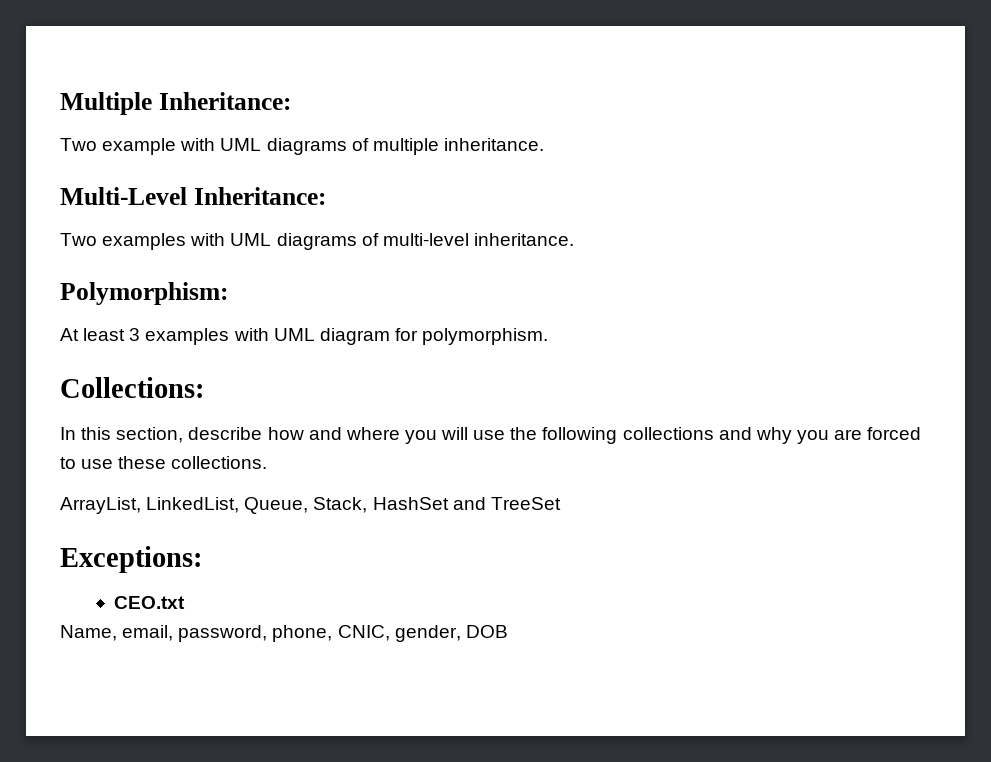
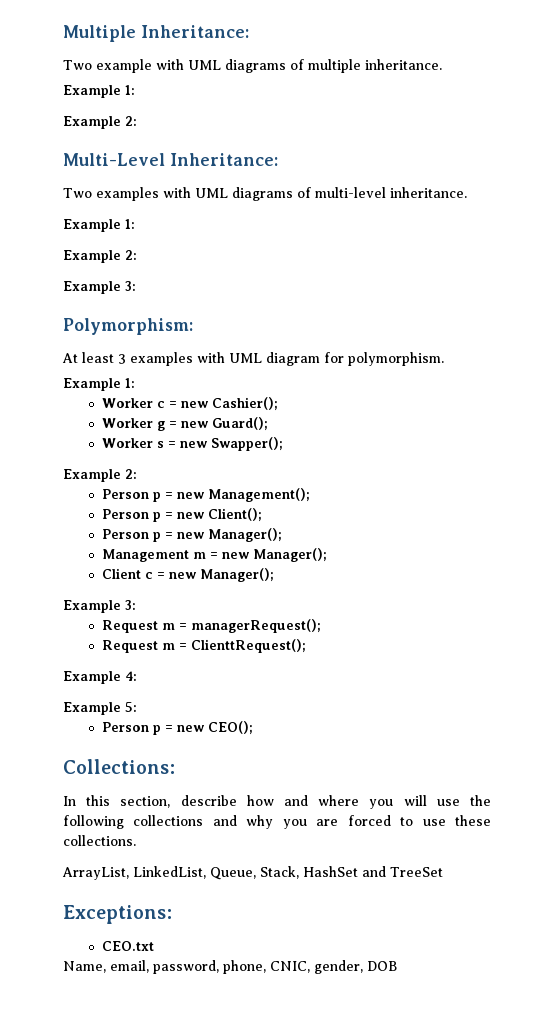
  Two example with UML diagrams of multiple inheritance.
+ Example 1:
+ Example 2:
  Two examples with UML diagrams of multi-level inheritance.
+ Example 1:
+ Example 2:
+ Example 3:
  At least 3 examples with UML diagram for polymorphism.
+ Example 1:
+ Worker c = new Cashier();
+ Worker g = new Guard();
+ Worker s = new Swapper();
+ Example 2:
+ Person p = new Management();
+ Person p = new Client();
+ Person p = new Manager();
+ Management m = new Manager();
+ Client c = new Manager();
+ Example 3:
+ Request m = managerRequest();
+ Request m = ClienttRequest();
+ Example 4:
+ Example 5:
+ Person p = new CEO();

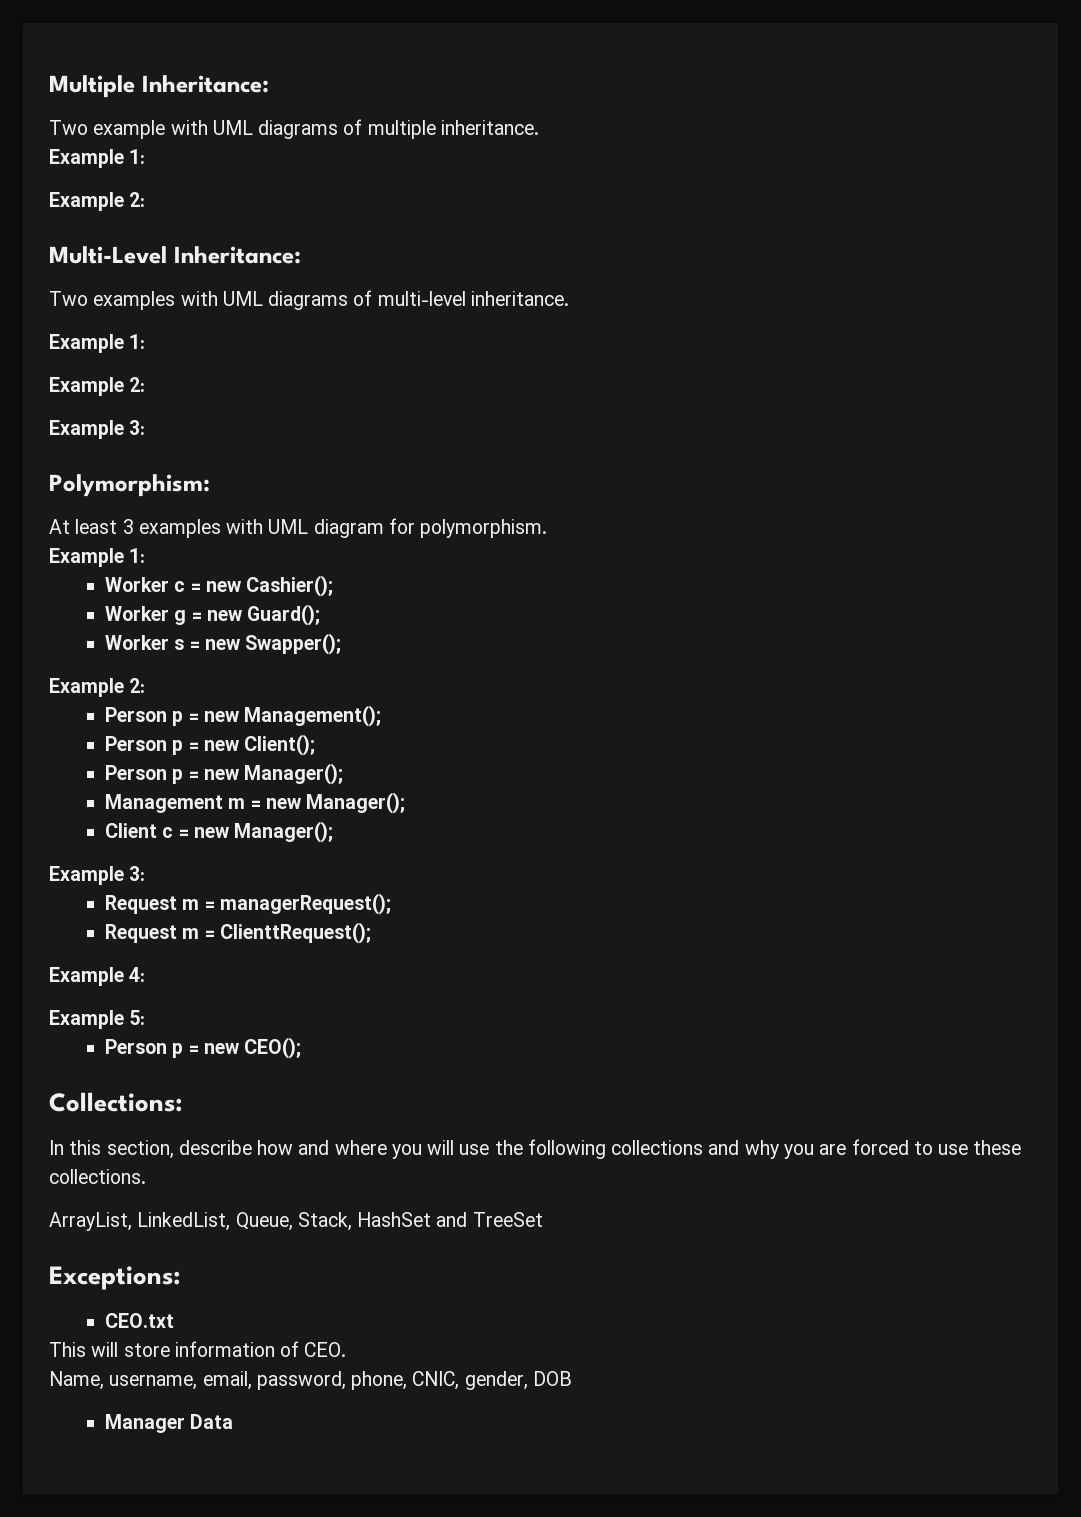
+ This will store information of CEO.
- Name, email, password, phone, CNIC, gender, DOB
+ Name, username, email, password, phone, CNIC, gender, DOB
+ Manager Data

